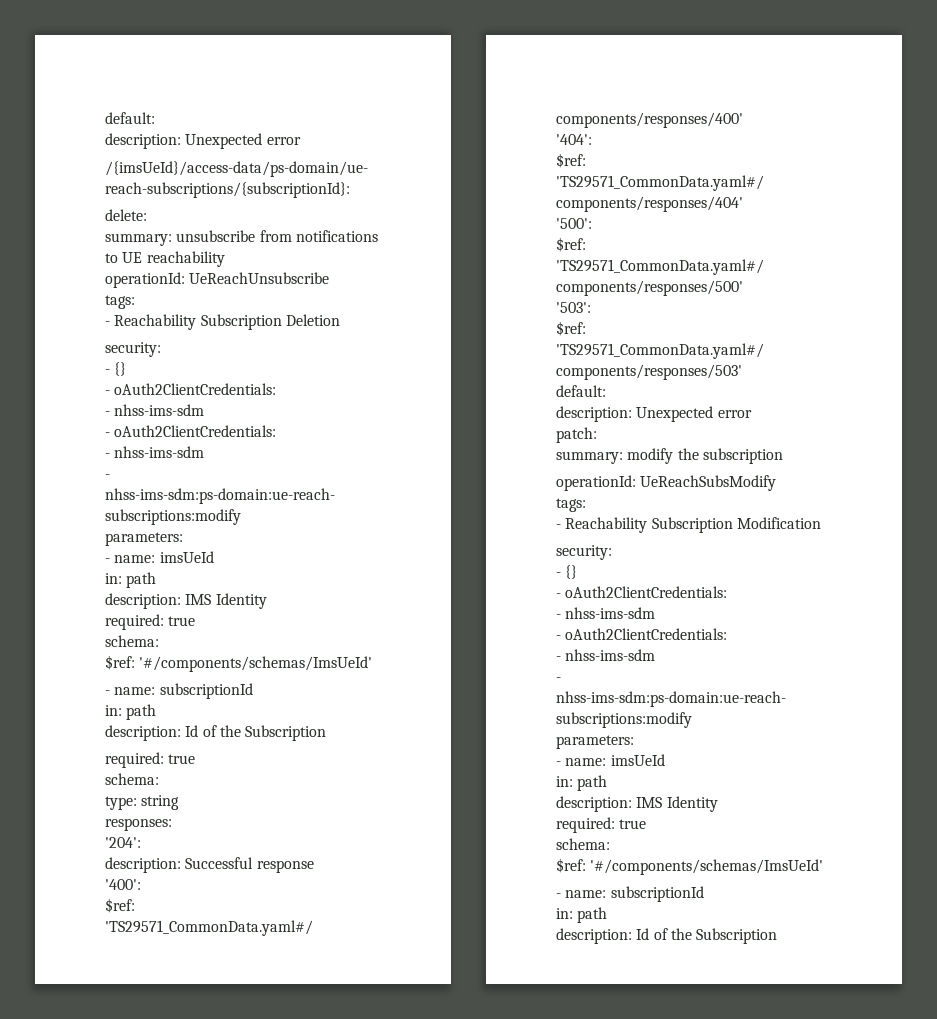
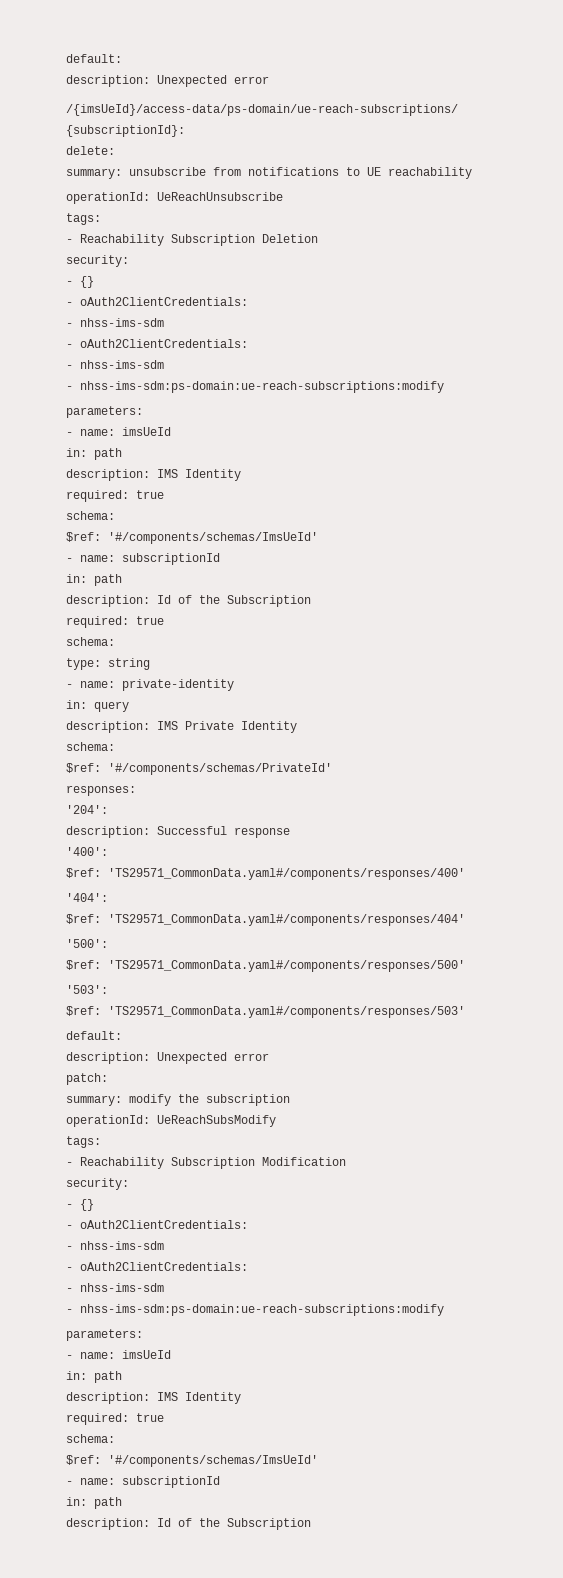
+ - name: private-identity
+ in: query
+ description: IMS Private Identity
+ schema:
+ $ref: '#/components/schemas/PrivateId'

